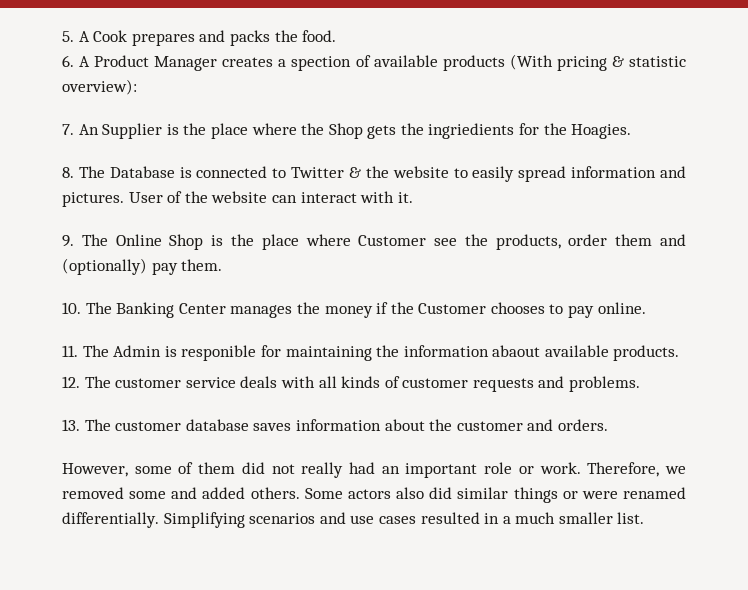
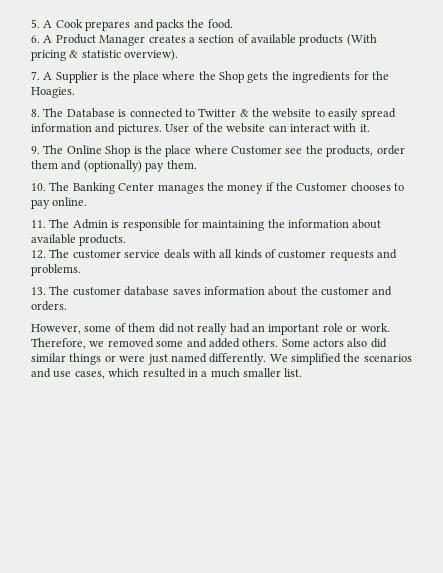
- 6. A Product Manager creates a spection of available products (With pricing & statistic overview):
+ 6. A Product Manager creates a section of available products (With pricing & statistic overview).
- 7. An Supplier is the place where the Shop gets the ingriedients for the Hoagies.
+ 7. A Supplier is the place where the Shop gets the ingredients for the Hoagies.
- 11. The Admin is responible for maintaining the information abaout available products.
+ 11. The Admin is responsible for maintaining the information about available products.
- Some actors also did similar things or were renamed differentially. Simplifying scenarios and use cases resulted in a much smaller list.
+ Some actors also did similar things or were just named differently. We simplified the scenarios and use cases, which resulted in a much smaller list.

